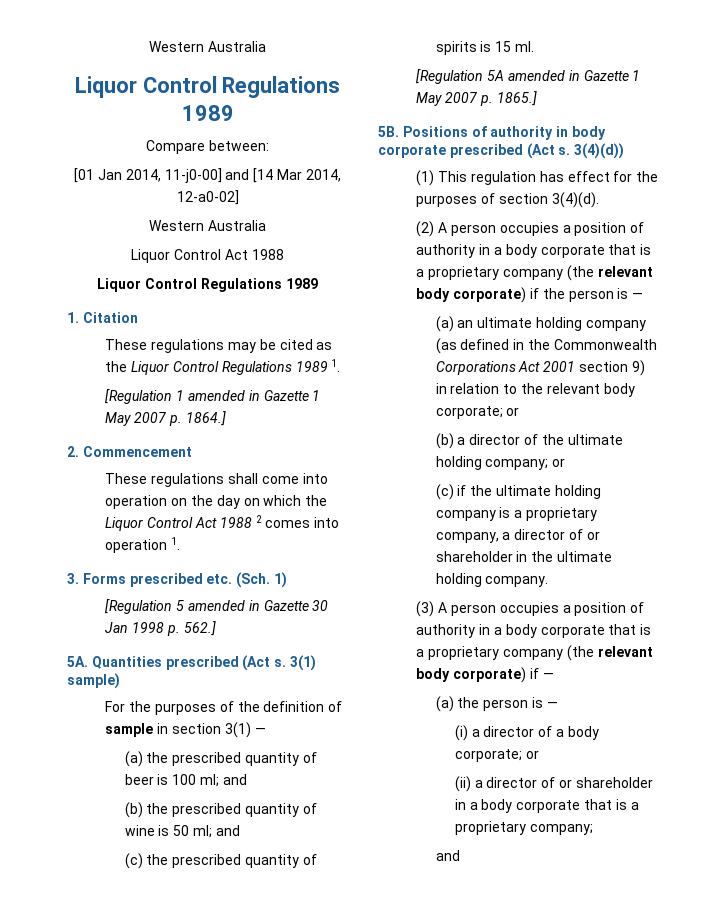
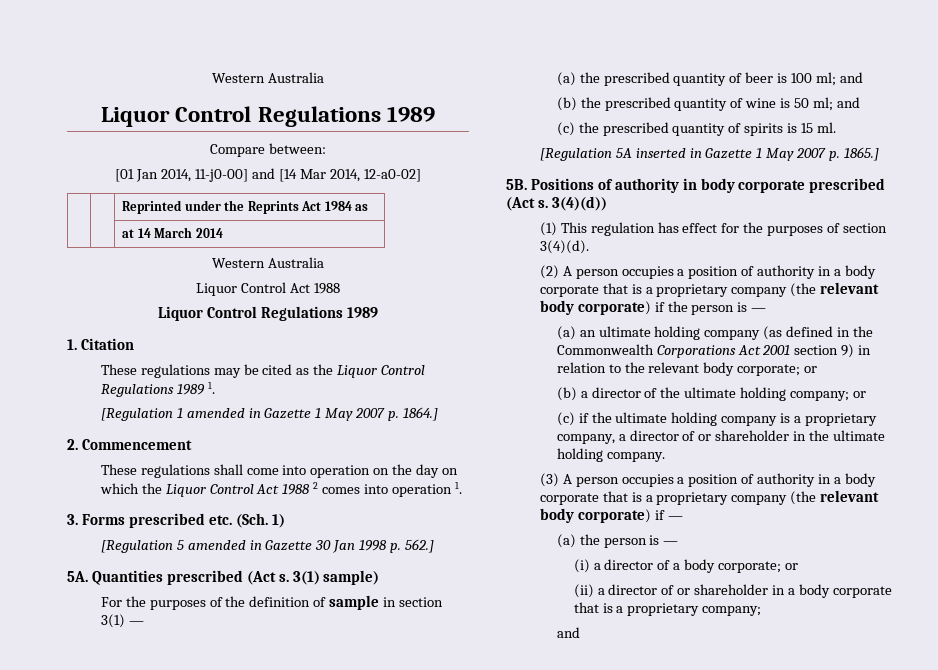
+ | | Reprinted under the Reprints Act 1984 as
+ | | at 14 March 2014
- [Regulation 5A amended in Gazette 1 May 2007 p. 1865.]
+ [Regulation 5A inserted in Gazette 1 May 2007 p. 1865.]

